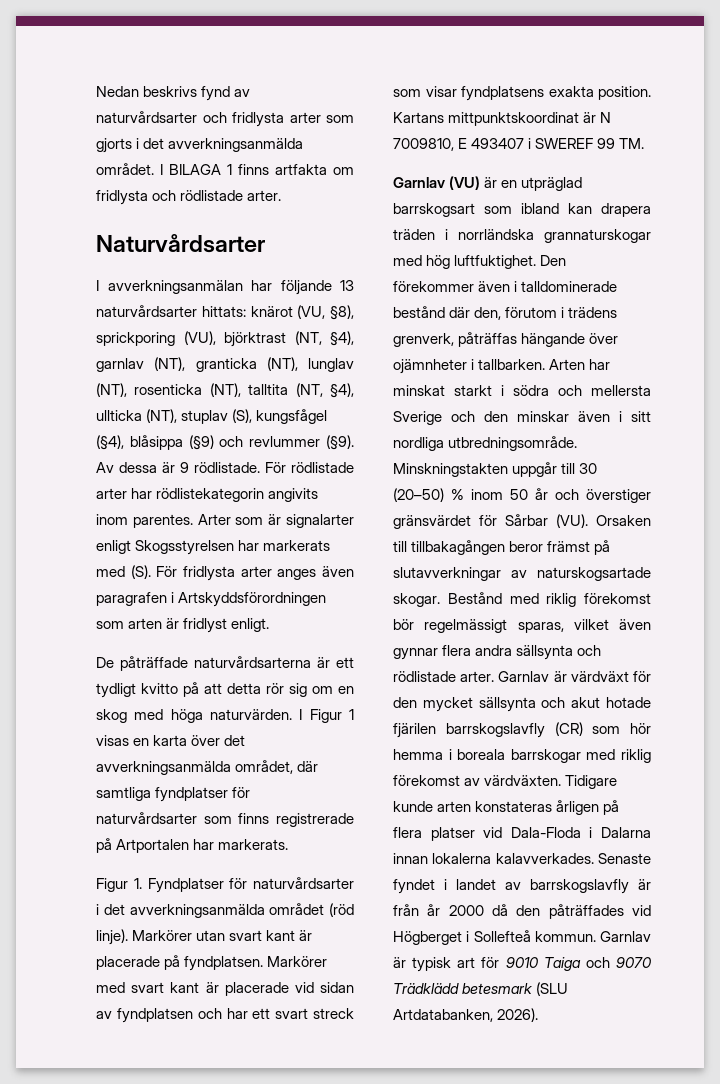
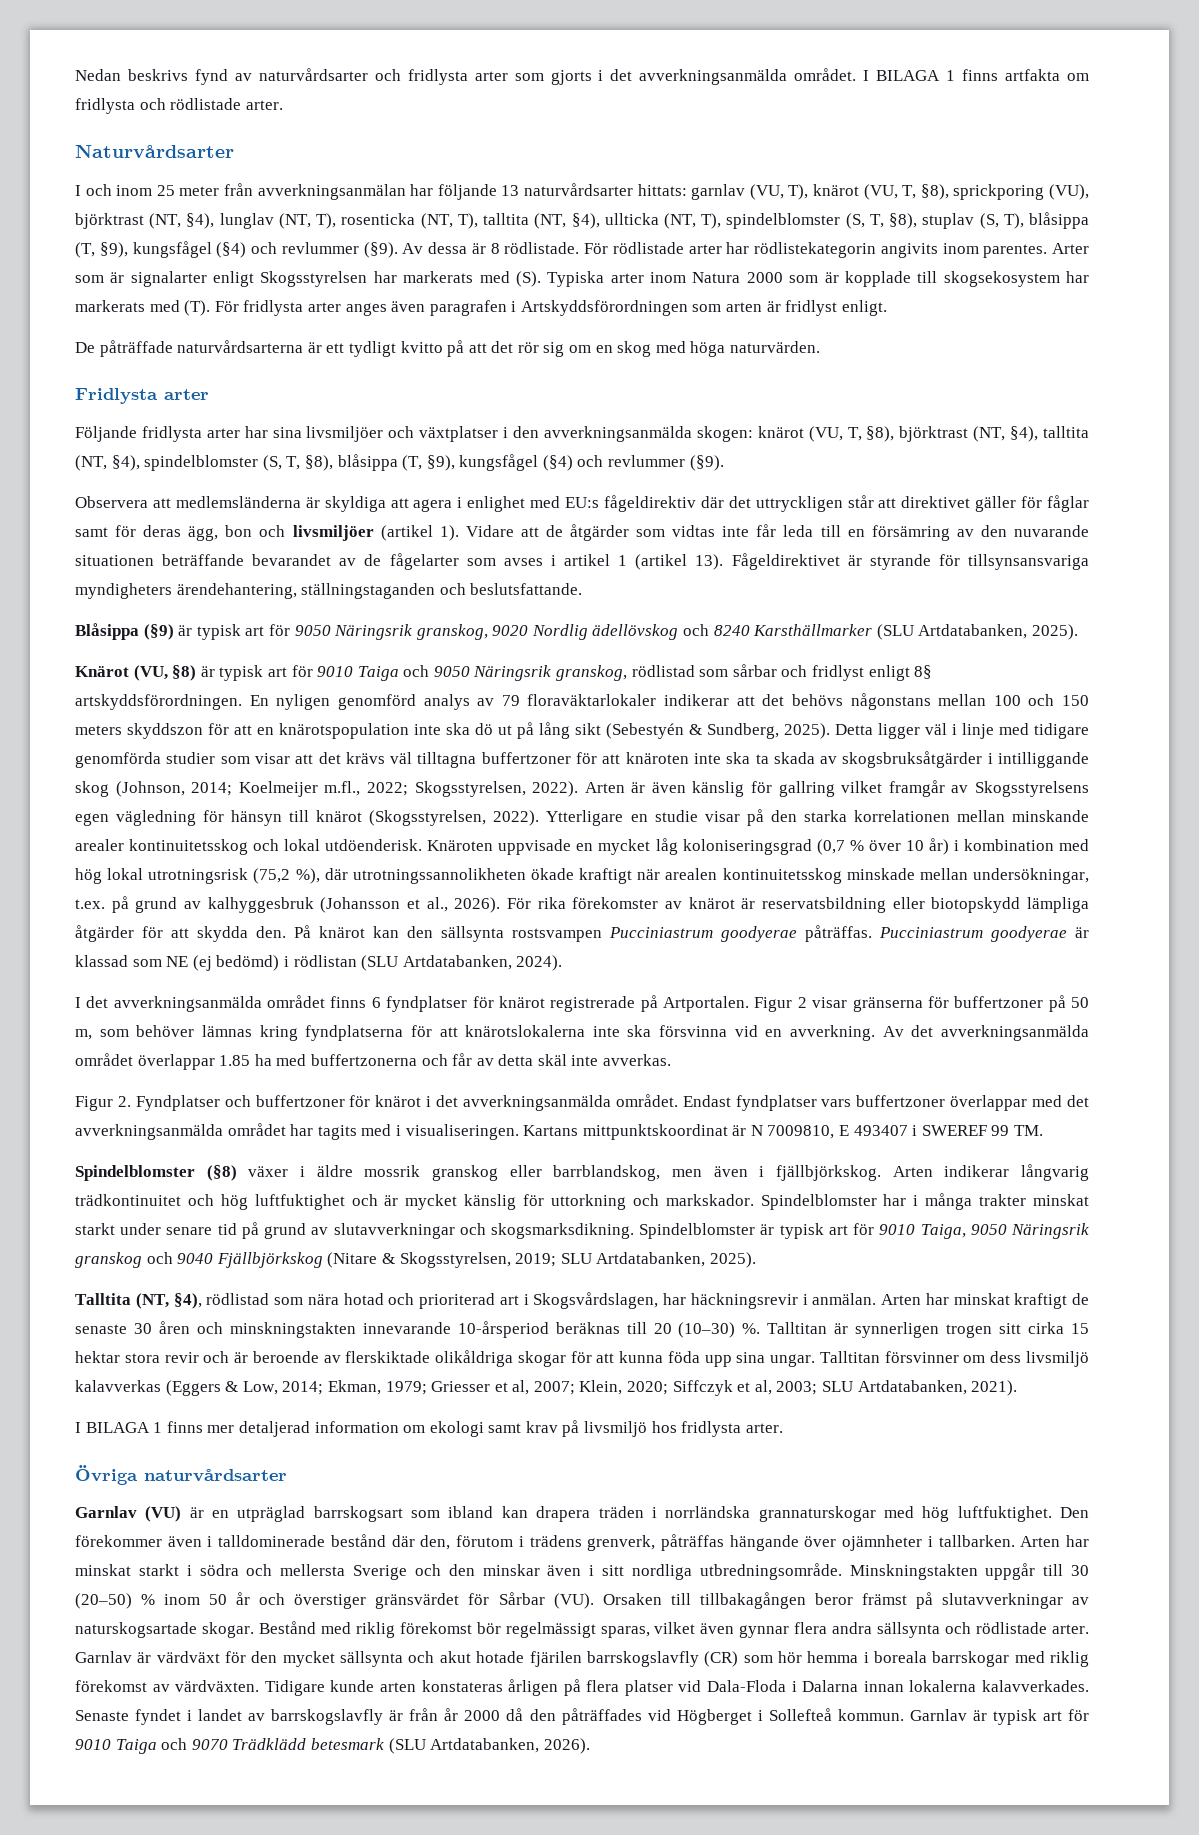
- I avverkningsanmälan har följande 13 naturvårdsarter hittats: knärot (VU, §8), sprickporing (VU), björktrast (NT, §4), garnlav (NT), granticka (NT), lunglav (NT), rosenticka (NT), talltita (NT, §4), ullticka (NT), stuplav (S), kungsfågel (§4), blåsippa (§9) och revlummer (§9).
+ I och inom 25 meter från avverkningsanmälan har följande 13 naturvårdsarter hittats: garnlav (VU, T), knärot (VU, T, §8), sprickporing (VU), björktrast (NT, §4), lunglav (NT, T), rosenticka (NT, T), talltita (NT, §4), ullticka (NT, T), spindelblomster (S, T, §8), stuplav (S, T), blåsippa (T, §9), kungsfågel (§4) och revlummer (§9).
- Av dessa är 9 rödlistade.
+ Av dessa är 8 rödlistade.
- Arter som är signalarter enligt Skogsstyrelsen har markerats med (S). För fridlysta arter anges även paragrafen i Artskyddsförordningen som arten är fridlyst enligt.
+ Arter som är signalarter enligt Skogsstyrelsen har markerats med (S). Typiska arter inom Natura 2000 som är kopplade till skogsekosystem har markerats med (T). För fridlysta arter anges även paragrafen i Artskyddsförordningen som arten är fridlyst enligt.
- De påträffade naturvårdsarterna är ett tydligt kvitto på att detta rör sig om en skog med höga naturvärden. I Figur 1 visas en karta över det avverkningsanmälda området, där samtliga fyndplatser för naturvårdsarter som finns registrerade på Artportalen har markerats.
- Figur 1. Fyndplatser för naturvårdsarter i det avverkningsanmälda området (röd linje). Markörer utan svart kant är placerade på fyndplatsen. Markörer med svart kant är placerade vid sidan av fyndplatsen och har ett svart streck som visar fyndplatsens exakta position.
+ De påträffade naturvårdsarterna är ett tydligt kvitto på att det rör sig om en skog med höga naturvärden.
+ Fridlysta arter
+ Följande fridlysta arter har sina livsmiljöer och växtplatser i den avverkningsanmälda skogen: knärot (VU, T, §8), björktrast (NT, §4), talltita (NT, §4), spindelblomster (S, T, §8), blåsippa (T, §9), kungsfågel (§4) och revlummer (§9).
+ Observera att medlemsländerna är skyldiga att agera i enlighet med EU:s fågeldirektiv där det uttryckligen står att direktivet gäller för fåglar samt för deras ägg, bon och livsmiljöer (artikel 1). Vidare att de åtgärder som vidtas inte får leda till en försämring av den nuvarande situationen beträffande bevarandet av de fågelarter som avses i artikel 1 (artikel 13). Fågeldirektivet är styrande för tillsynsansvariga myndigheters ärendehantering, ställningstaganden och beslutsfattande.
+ Blåsippa (§9) är typisk art för 9050 Näringsrik granskog, 9020 Nordlig ädellövskog och 8240 Karsthällmarker (SLU Artdatabanken, 2025).
+ Knärot (VU, §8) är typisk art för 9010 Taiga och 9050 Näringsrik granskog, rödlistad som sårbar och fridlyst enligt 8§ artskyddsförordningen. En nyligen genomförd analys av 79 floraväktarlokaler indikerar att det behövs någonstans mellan 100 och 150 meters skyddszon för att en knärotspopulation inte ska dö ut på lång sikt (Sebestyén & Sundberg, 2025). Detta ligger väl i linje med tidigare genomförda studier som visar att det krävs väl tilltagna buffertzoner för att knäroten inte ska ta skada av skogsbruksåtgärder i intilliggande skog (Johnson, 2014; Koelmeijer m.fl., 2022; Skogsstyrelsen, 2022). Arten är även känslig för gallring vilket framgår av Skogsstyrelsens egen vägledning för hänsyn till knärot (Skogsstyrelsen, 2022). Ytterligare en studie visar på den starka korrelationen mellan minskande arealer kontinuitetsskog och lokal utdöenderisk. Knäroten uppvisade en mycket låg koloniseringsgrad (0,7 % över 10 år) i kombination med hög lokal utrotningsrisk (75,2 %), där utrotningssannolikheten ökade kraftigt när arealen kontinuitetsskog minskade mellan undersökningar, t.ex. på grund av kalhyggesbruk (Johansson et al., 2026). För rika förekomster av knärot är reservatsbildning eller biotopskydd lämpliga åtgärder för att skydda den. På knärot kan den sällsynta rostsvampen Pucciniastrum goodyerae påträffas. Pucciniastrum goodyerae är klassad som NE (ej bedömd) i rödlistan (SLU Artdatabanken, 2024).
+ I det avverkningsanmälda området finns 6 fyndplatser för knärot registrerade på Artportalen. Figur 2 visar gränserna för buffertzoner på 50 m, som behöver lämnas kring fyndplatserna för att knärotslokalerna inte ska försvinna vid en avverkning. Av det avverkningsanmälda området överlappar 1.85 ha med buffertzonerna och får av detta skäl inte avverkas.
+ Figur 2. Fyndplatser och buffertzoner för knärot i det avverkningsanmälda området. Endast fyndplatser vars buffertzoner överlappar med det avverkningsanmälda området har tagits med i visualiseringen.
+ Spindelblomster (§8) växer i äldre mossrik granskog eller barrblandskog, men även i fjällbjörkskog. Arten indikerar långvarig trädkontinuitet och hög luftfuktighet och är mycket känslig för uttorkning och markskador. Spindelblomster har i många trakter minskat starkt under senare tid på grund av slutavverkningar och skogsmarksdikning. Spindelblomster är typisk art för 9010 Taiga, 9050 Näringsrik granskog och 9040 Fjällbjörkskog (Nitare & Skogsstyrelsen, 2019; SLU Artdatabanken, 2025).
+ Talltita (NT, §4), rödlistad som nära hotad och prioriterad art i Skogsvårdslagen, har häckningsrevir i anmälan. Arten har minskat kraftigt de senaste 30 åren och minskningstakten innevarande 10-årsperiod beräknas till 20 (10–30) %. Talltitan är synnerligen trogen sitt cirka 15 hektar stora revir och är beroende av flerskiktade olikåldriga skogar för att kunna föda upp sina ungar. Talltitan försvinner om dess livsmiljö kalavverkas (Eggers & Low, 2014; Ekman, 1979; Griesser et al, 2007; Klein, 2020; Siffczyk et al, 2003; SLU Artdatabanken, 2021).
+ I BILAGA 1 finns mer detaljerad information om ekologi samt krav på livsmiljö hos fridlysta arter.
+ Övriga naturvårdsarter

